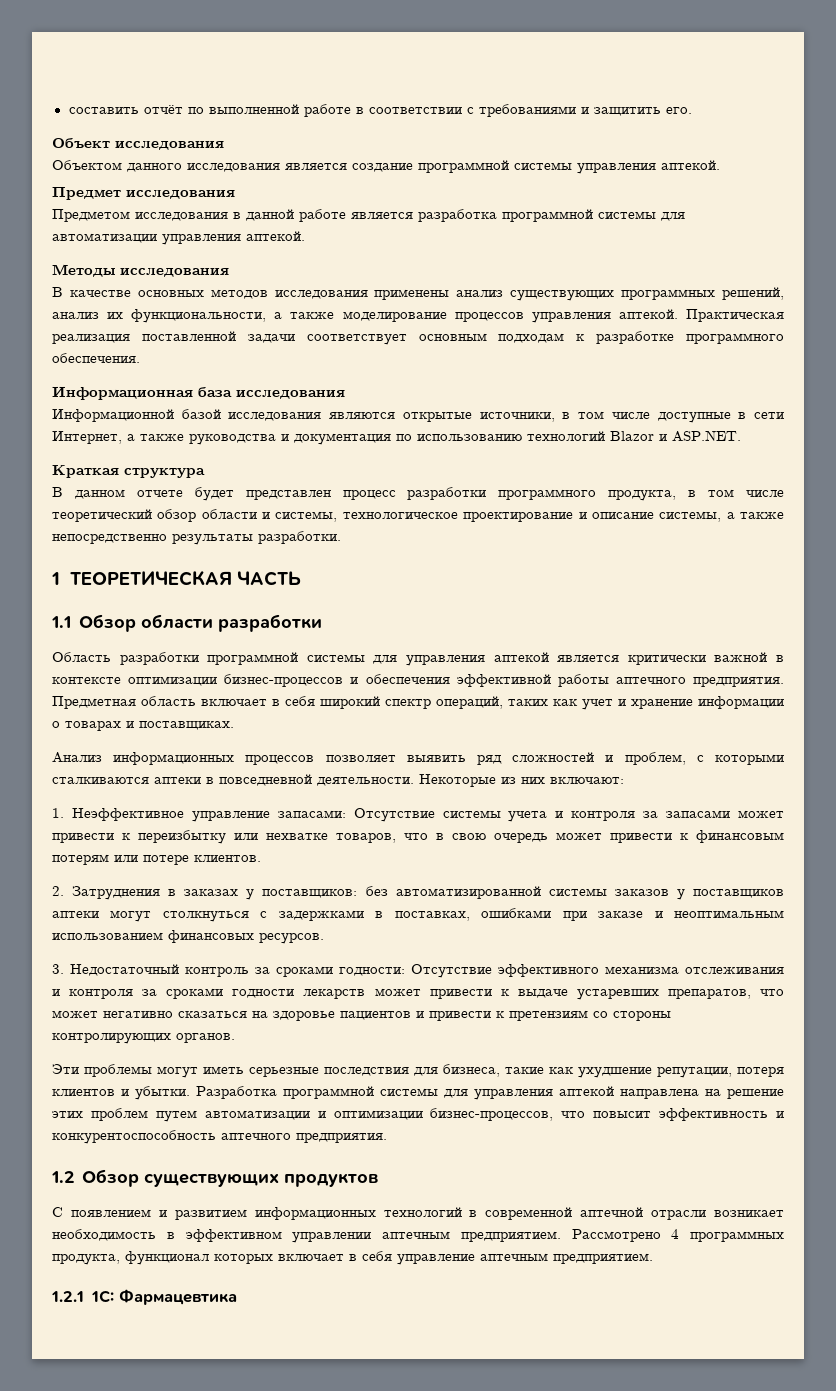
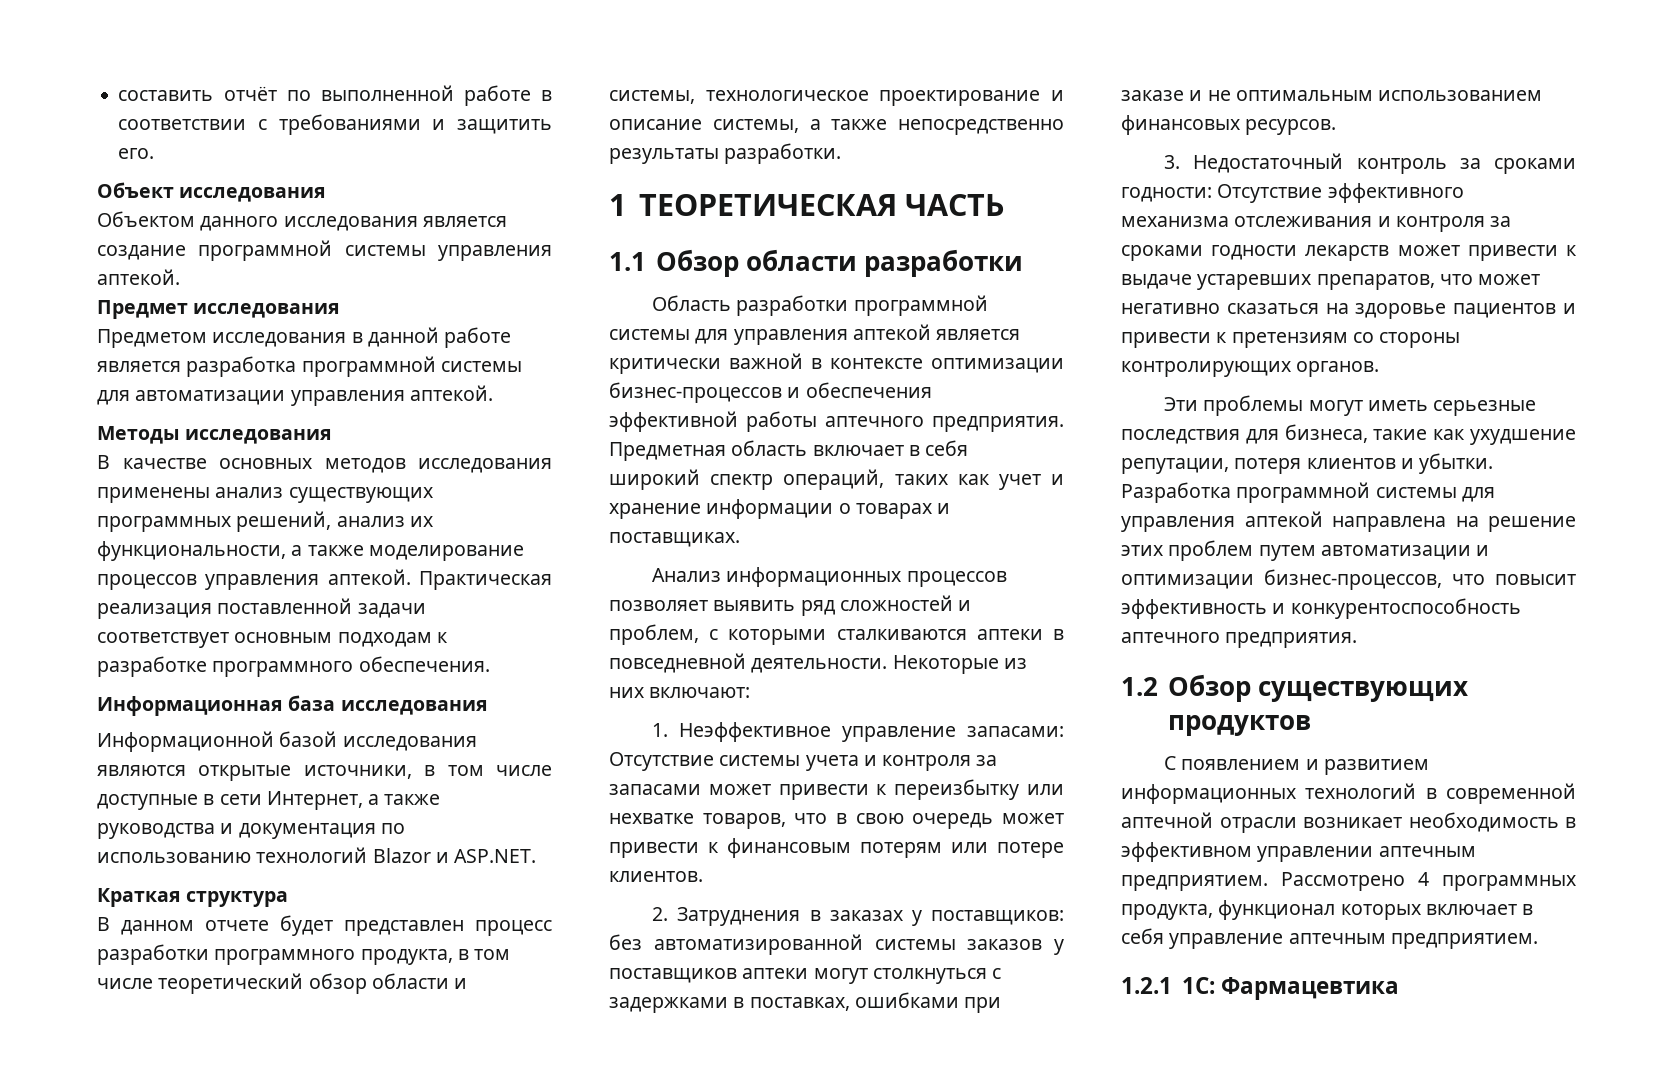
- 2. Затруднения в заказах у поставщиков: без автоматизированной системы заказов у поставщиков аптеки могут столкнуться с задержками в поставках, ошибками при заказе и неоптимальным использованием финансовых ресурсов.
+ 2. Затруднения в заказах у поставщиков: без автоматизированной системы заказов у поставщиков аптеки могут столкнуться с задержками в поставках, ошибками при заказе и не оптимальным использованием финансовых ресурсов.

